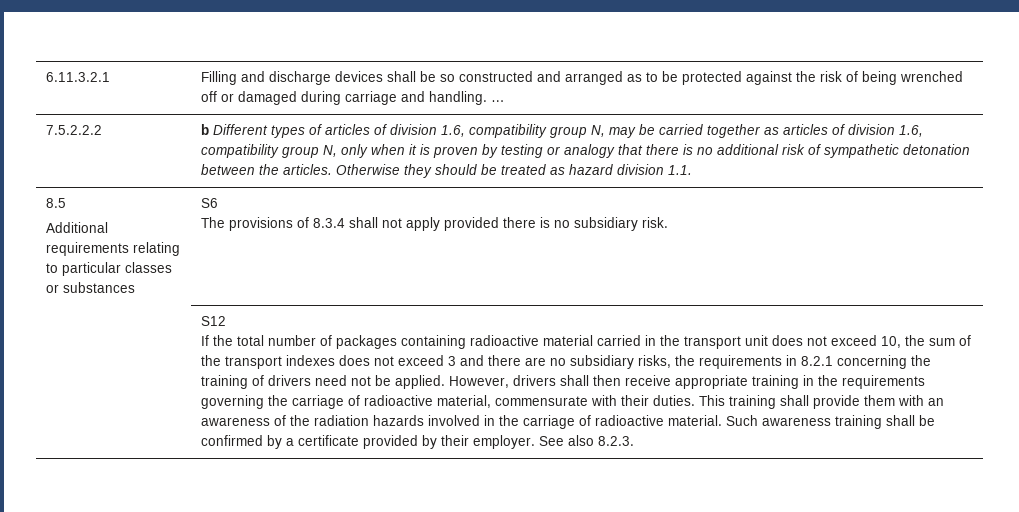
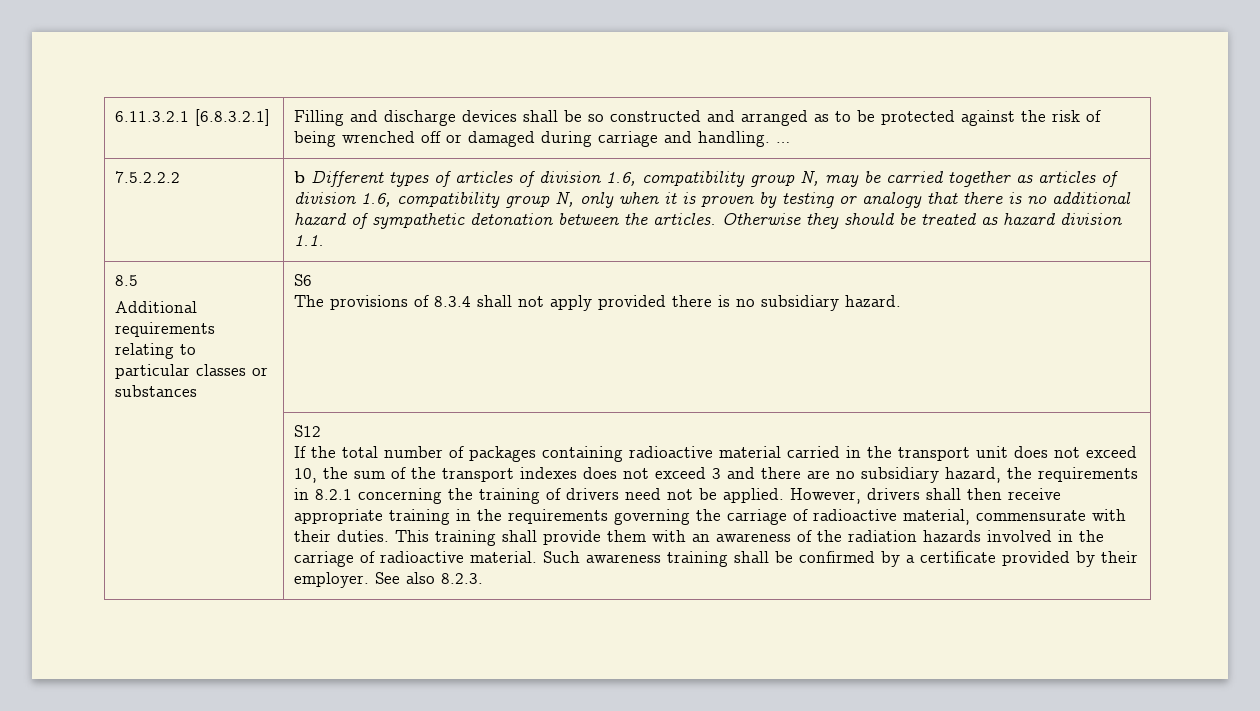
- 6.11.3.2.1 | Filling and discharge devices shall be so constructed and arranged as to be protected against the risk of being wrenched off or damaged during carriage and handling. …
+ 6.11.3.2.1 [6.8.3.2.1] | Filling and discharge devices shall be so constructed and arranged as to be protected against the risk of being wrenched off or damaged during carriage and handling. …
- b Different types of articles of division 1.6, compatibility group N, may be carried together as articles of division 1.6, compatibility group N, only when it is proven by testing or analogy that there is no additional risk of sympathetic detonation between the articles.
+ b Different types of articles of division 1.6, compatibility group N, may be carried together as articles of division 1.6, compatibility group N, only when it is proven by testing or analogy that there is no additional hazard of sympathetic detonation between the articles.
  8.5
  Additional requirements relating to particular classes or substances | S6
- The provisions of 8.3.4 shall not apply provided there is no subsidiary risk.
+ The provisions of 8.3.4 shall not apply provided there is no subsidiary hazard.
- If the total number of packages containing radioactive material carried in the transport unit does not exceed 10, the sum of the transport indexes does not exceed 3 and there are no subsidiary risks, the requirements in 8.2.1 concerning the training of drivers need not be applied.
+ If the total number of packages containing radioactive material carried in the transport unit does not exceed 10, the sum of the transport indexes does not exceed 3 and there are no subsidiary hazard, the requirements in 8.2.1 concerning the training of drivers need not be applied.

